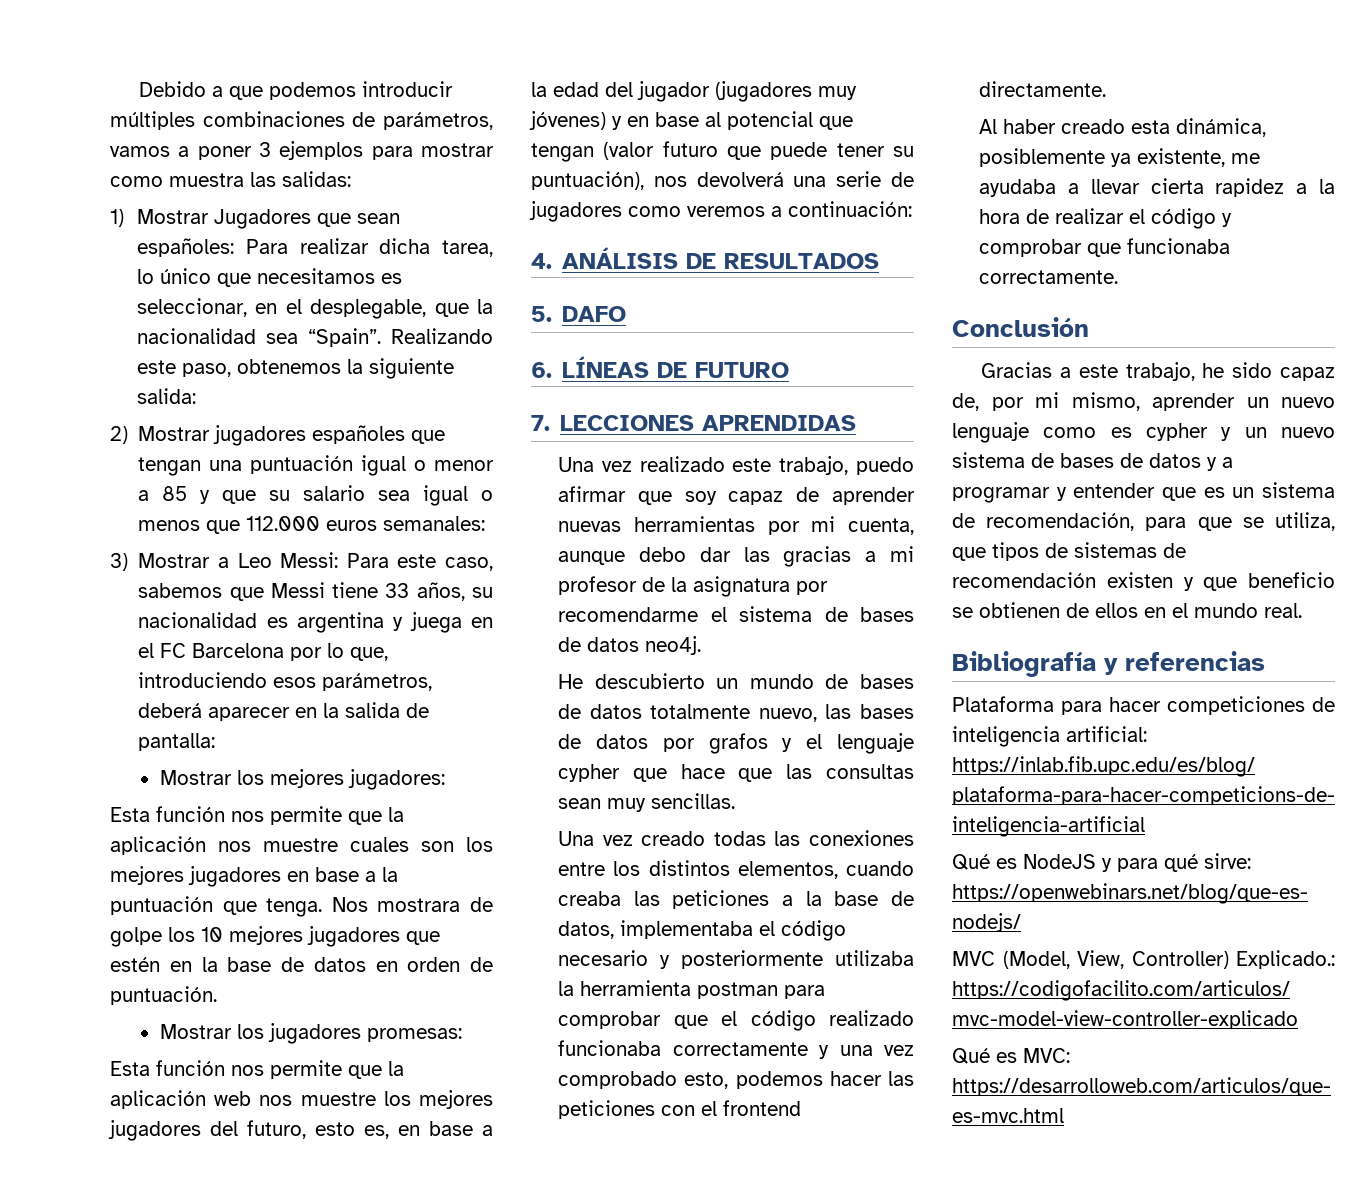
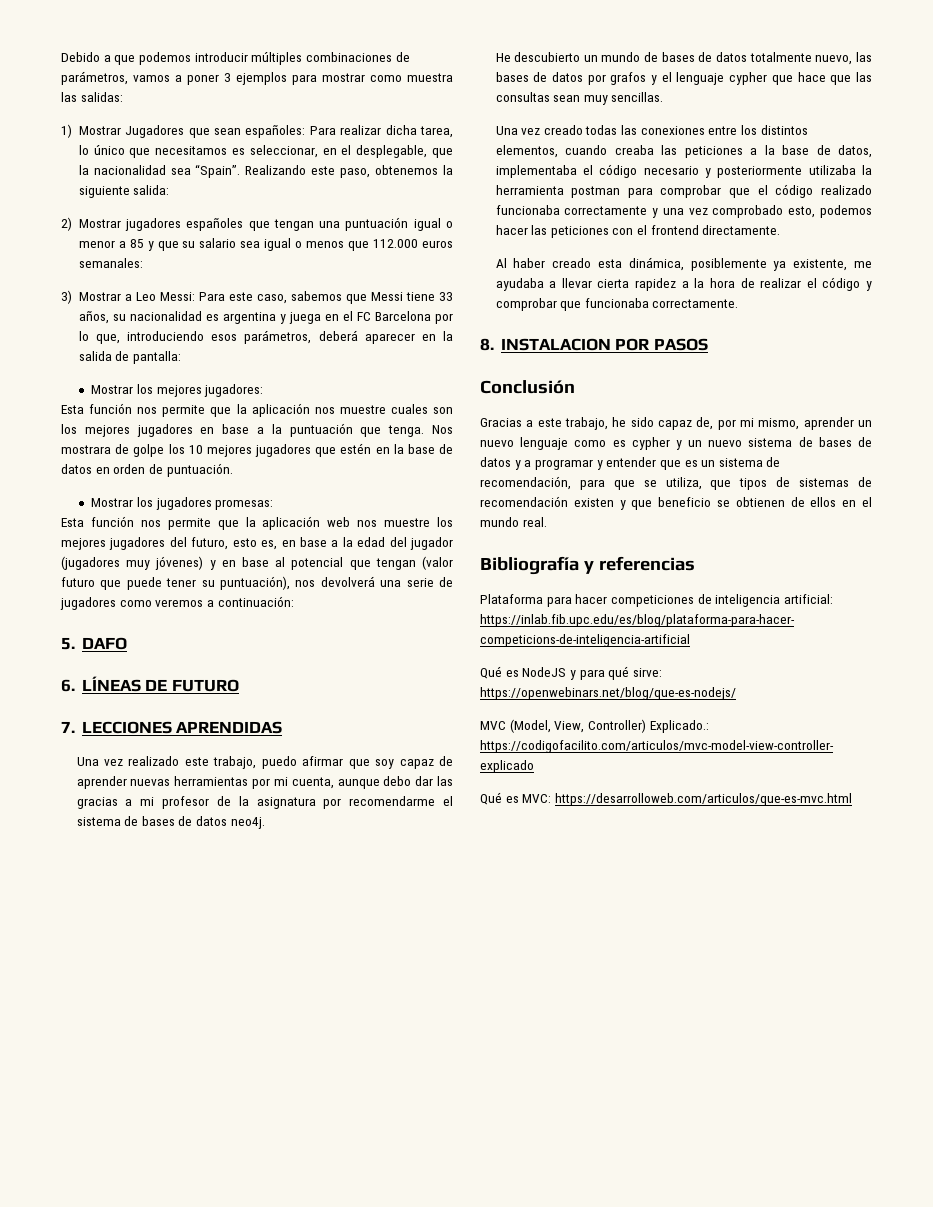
- 4. ANÁLISIS DE RESULTADOS
+ 8. INSTALACION POR PASOS

